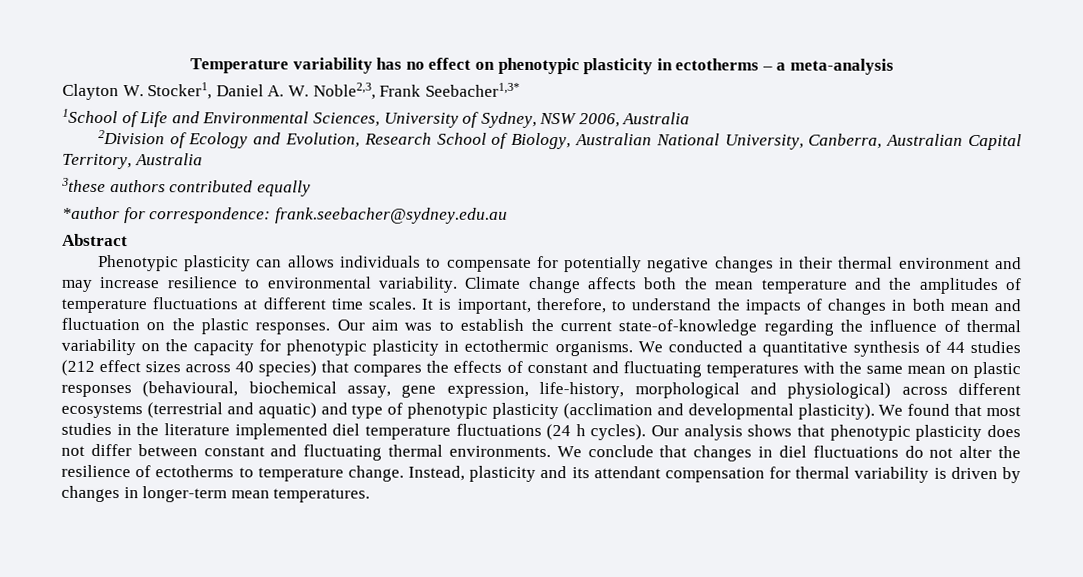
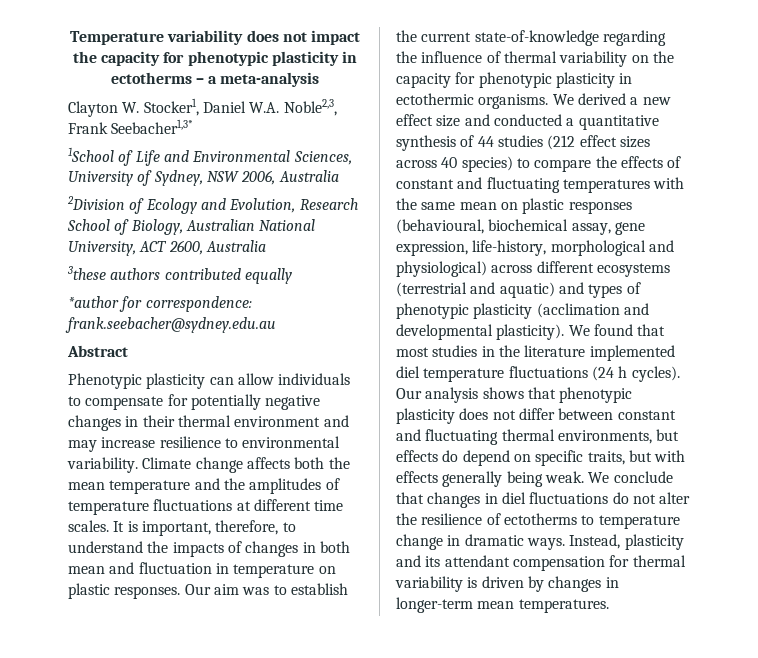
- Temperature variability has no effect on phenotypic plasticity in ectotherms – a meta-analysis
+ Temperature variability does not impact the capacity for phenotypic plasticity in ectotherms – a meta-analysis
- Clayton W. Stocker1, Daniel A. W. Noble2,3, Frank Seebacher1,3*
+ Clayton W. Stocker1, Daniel W.A. Noble2,3, Frank Seebacher1,3*
- 2Division of Ecology and Evolution, Research School of Biology, Australian National University, Canberra, Australian Capital Territory, Australia
+ 2Division of Ecology and Evolution, Research School of Biology, Australian National University, ACT 2600, Australia
- Phenotypic plasticity can allows individuals to compensate for potentially negative changes in their thermal environment and may increase resilience to environmental variability.
+ Phenotypic plasticity can allow individuals to compensate for potentially negative changes in their thermal environment and may increase resilience to environmental variability.
- It is important, therefore, to understand the impacts of changes in both mean and fluctuation on the plastic responses.
+ It is important, therefore, to understand the impacts of changes in both mean and fluctuation in temperature on plastic responses.
- We conducted a quantitative synthesis of 44 studies (212 effect sizes across 40 species) that compares the effects of constant and fluctuating temperatures with the same mean on plastic responses (behavioural, biochemical assay, gene expression, life-history, morphological and physiological) across different ecosystems (terrestrial and aquatic) and type of phenotypic plasticity (acclimation and developmental plasticity).
+ We derived a new effect size and conducted a quantitative synthesis of 44 studies (212 effect sizes across 40 species) to compare the effects of constant and fluctuating temperatures with the same mean on plastic responses (behavioural, biochemical assay, gene expression, life-history, morphological and physiological) across different ecosystems (terrestrial and aquatic) and types of phenotypic plasticity (acclimation and developmental plasticity).
- Our analysis shows that phenotypic plasticity does not differ between constant and fluctuating thermal environments.
+ Our analysis shows that phenotypic plasticity does not differ between constant and fluctuating thermal environments, but effects do depend on specific traits, but with effects generally being weak.
- We conclude that changes in diel fluctuations do not alter the resilience of ectotherms to temperature change.
+ We conclude that changes in diel fluctuations do not alter the resilience of ectotherms to temperature change in dramatic ways.

